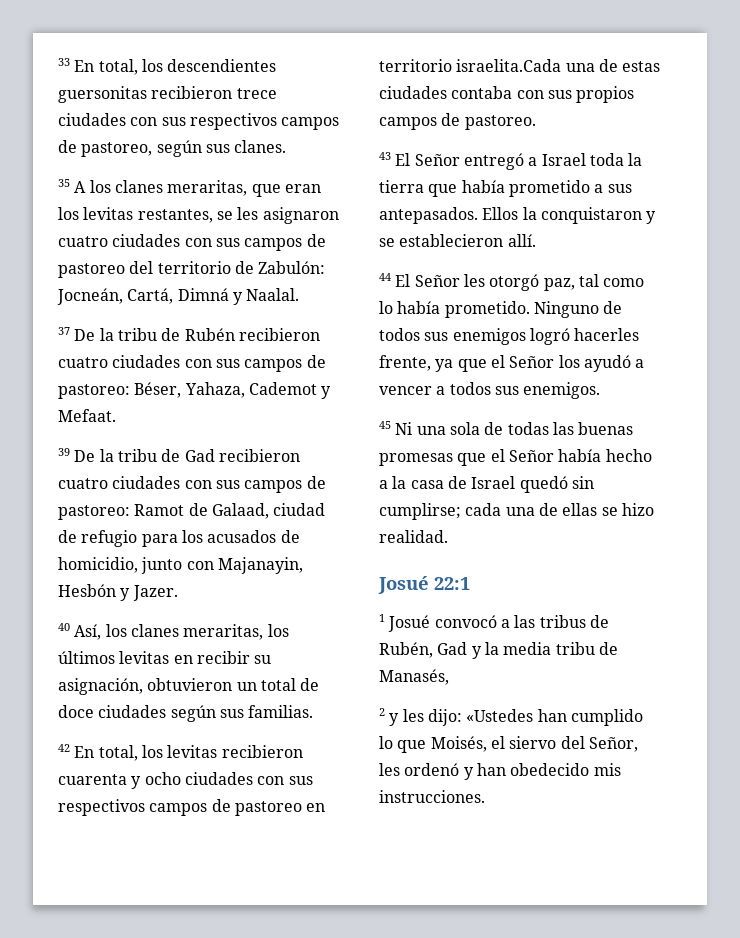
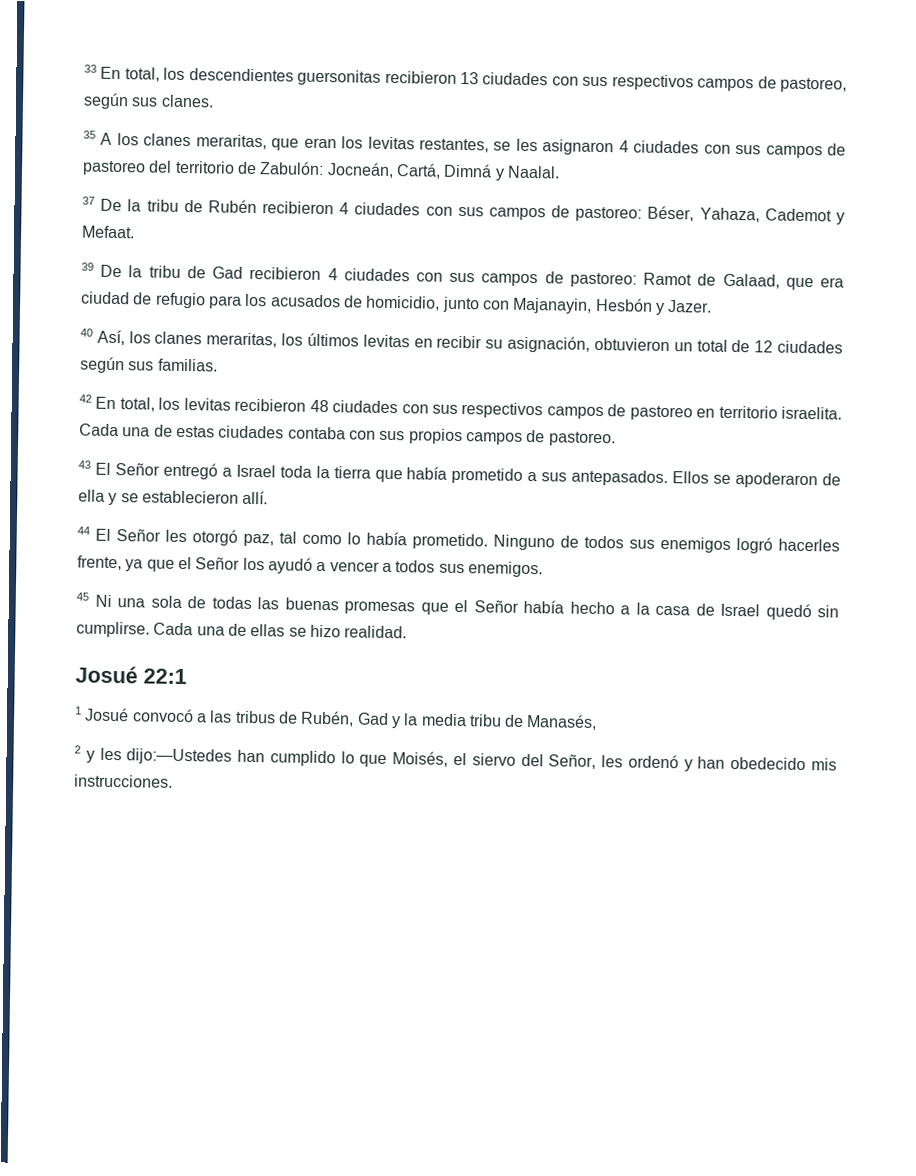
- 33 En total, los descendientes guersonitas recibieron trece ciudades con sus respectivos campos de pastoreo, según sus clanes.
+ 33 En total, los descendientes guersonitas recibieron 13 ciudades con sus respectivos campos de pastoreo, según sus clanes.
- 35 A los clanes meraritas, que eran los levitas restantes, se les asignaron cuatro ciudades con sus campos de pastoreo del territorio de Zabulón: Jocneán, Cartá, Dimná y Naalal.
+ 35 A los clanes meraritas, que eran los levitas restantes, se les asignaron 4 ciudades con sus campos de pastoreo del territorio de Zabulón: Jocneán, Cartá, Dimná y Naalal.
- 37 De la tribu de Rubén recibieron cuatro ciudades con sus campos de pastoreo: Béser, Yahaza, Cademot y Mefaat.
+ 37 De la tribu de Rubén recibieron 4 ciudades con sus campos de pastoreo: Béser, Yahaza, Cademot y Mefaat.
- 39 De la tribu de Gad recibieron cuatro ciudades con sus campos de pastoreo: Ramot de Galaad, ciudad de refugio para los acusados de homicidio, junto con Majanayin, Hesbón y Jazer.
+ 39 De la tribu de Gad recibieron 4 ciudades con sus campos de pastoreo: Ramot de Galaad, que era ciudad de refugio para los acusados de homicidio, junto con Majanayin, Hesbón y Jazer.
- 40 Así, los clanes meraritas, los últimos levitas en recibir su asignación, obtuvieron un total de doce ciudades según sus familias.
+ 40 Así, los clanes meraritas, los últimos levitas en recibir su asignación, obtuvieron un total de 12 ciudades según sus familias.
- 42 En total, los levitas recibieron cuarenta y ocho ciudades con sus respectivos campos de pastoreo en territorio israelita.Cada una de estas ciudades contaba con sus propios campos de pastoreo.
+ 42 En total, los levitas recibieron 48 ciudades con sus respectivos campos de pastoreo en territorio israelita. Cada una de estas ciudades contaba con sus propios campos de pastoreo.
- Ellos la conquistaron y se establecieron allí.
+ Ellos se apoderaron de ella y se establecieron allí.
- 45 Ni una sola de todas las buenas promesas que el Señor había hecho a la casa de Israel quedó sin cumplirse; cada una de ellas se hizo realidad.
+ 45 Ni una sola de todas las buenas promesas que el Señor había hecho a la casa de Israel quedó sin cumplirse. Cada una de ellas se hizo realidad.
- 2 y les dijo: «Ustedes han cumplido lo que Moisés, el siervo del Señor, les ordenó y han obedecido mis instrucciones.
+ 2 y les dijo:—Ustedes han cumplido lo que Moisés, el siervo del Señor, les ordenó y han obedecido mis instrucciones.

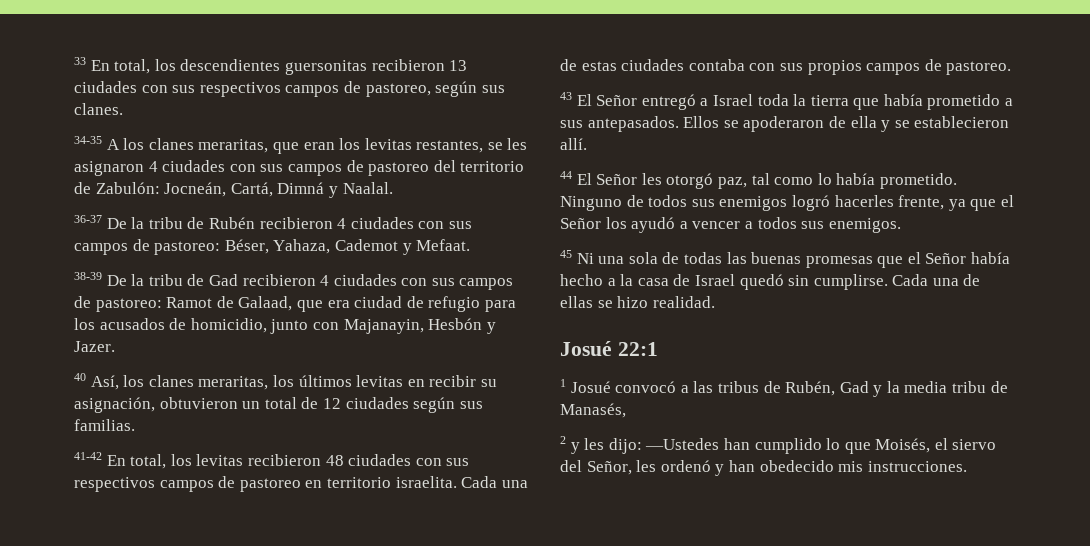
- 35 A los clanes meraritas, que eran los levitas restantes, se les asignaron 4 ciudades con sus campos de pastoreo del territorio de Zabulón: Jocneán, Cartá, Dimná y Naalal.
+ 34-35 A los clanes meraritas, que eran los levitas restantes, se les asignaron 4 ciudades con sus campos de pastoreo del territorio de Zabulón: Jocneán, Cartá, Dimná y Naalal.
- 37 De la tribu de Rubén recibieron 4 ciudades con sus campos de pastoreo: Béser, Yahaza, Cademot y Mefaat.
+ 36-37 De la tribu de Rubén recibieron 4 ciudades con sus campos de pastoreo: Béser, Yahaza, Cademot y Mefaat.
- 39 De la tribu de Gad recibieron 4 ciudades con sus campos de pastoreo: Ramot de Galaad, que era ciudad de refugio para los acusados de homicidio, junto con Majanayin, Hesbón y Jazer.
+ 38-39 De la tribu de Gad recibieron 4 ciudades con sus campos de pastoreo: Ramot de Galaad, que era ciudad de refugio para los acusados de homicidio, junto con Majanayin, Hesbón y Jazer.
- 42 En total, los levitas recibieron 48 ciudades con sus respectivos campos de pastoreo en territorio israelita.
+ 41-42 En total, los levitas recibieron 48 ciudades con sus respectivos campos de pastoreo en territorio israelita.
- 2 y les dijo:—Ustedes han cumplido lo que Moisés, el siervo del Señor, les ordenó y han obedecido mis instrucciones.
+ 2 y les dijo: —Ustedes han cumplido lo que Moisés, el siervo del Señor, les ordenó y han obedecido mis instrucciones.

